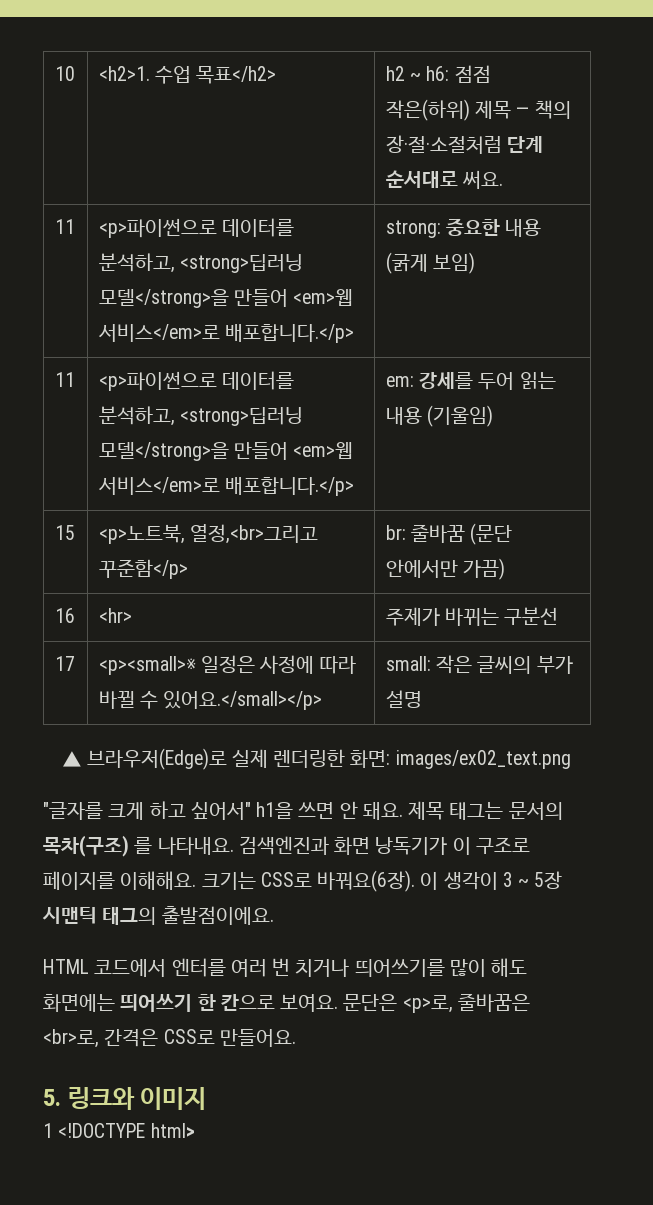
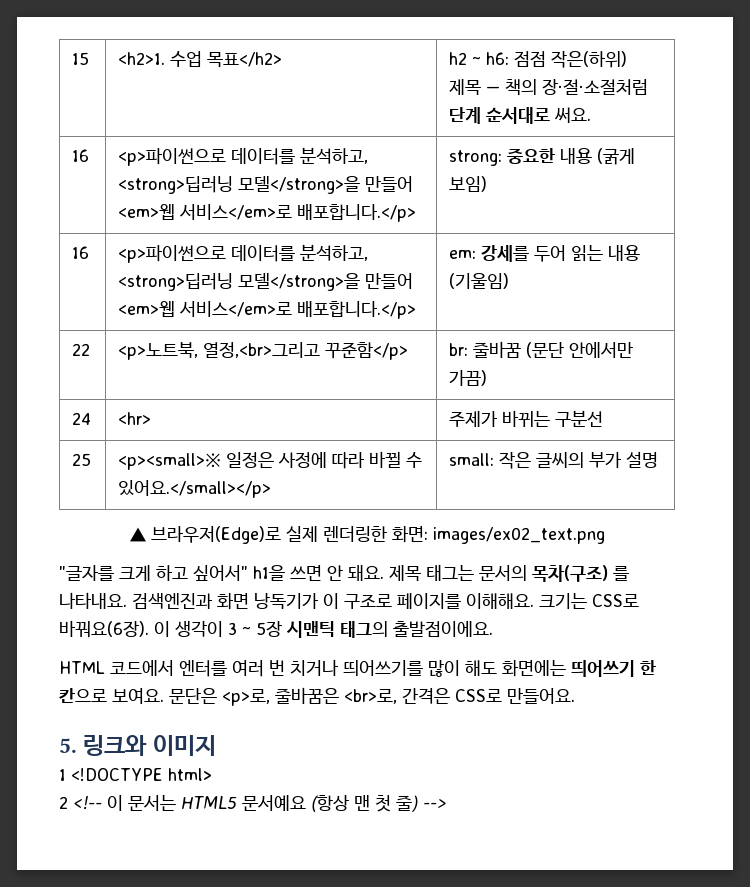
- 10 | <h2>1. 수업 목표</h2> | h2 ~ h6: 점점 작은(하위) 제목 — 책의 장·절·소절처럼 단계 순서대로 써요.
+ 15 | <h2>1. 수업 목표</h2> | h2 ~ h6: 점점 작은(하위) 제목 — 책의 장·절·소절처럼 단계 순서대로 써요.
- 11 | <p>파이썬으로 데이터를 분석하고, <strong>딥러닝 모델</strong>을 만들어 <em>웹 서비스</em>로 배포합니다.</p> | strong: 중요한 내용 (굵게 보임)
+ 16 | <p>파이썬으로 데이터를 분석하고, <strong>딥러닝 모델</strong>을 만들어 <em>웹 서비스</em>로 배포합니다.</p> | strong: 중요한 내용 (굵게 보임)
- 11 | <p>파이썬으로 데이터를 분석하고, <strong>딥러닝 모델</strong>을 만들어 <em>웹 서비스</em>로 배포합니다.</p> | em: 강세를 두어 읽는 내용 (기울임)
+ 16 | <p>파이썬으로 데이터를 분석하고, <strong>딥러닝 모델</strong>을 만들어 <em>웹 서비스</em>로 배포합니다.</p> | em: 강세를 두어 읽는 내용 (기울임)
- 15 | <p>노트북, 열정,<br>그리고 꾸준함</p> | br: 줄바꿈 (문단 안에서만 가끔)
+ 22 | <p>노트북, 열정,<br>그리고 꾸준함</p> | br: 줄바꿈 (문단 안에서만 가끔)
- 16 | <hr> | 주제가 바뀌는 구분선
+ 24 | <hr> | 주제가 바뀌는 구분선
- 17 | <p><small>※ 일정은 사정에 따라 바뀔 수 있어요.</small></p> | small: 작은 글씨의 부가 설명
+ 25 | <p><small>※ 일정은 사정에 따라 바뀔 수 있어요.</small></p> | small: 작은 글씨의 부가 설명
+ 2 <!-- 이 문서는 HTML5 문서예요 (항상 맨 첫 줄) -->

